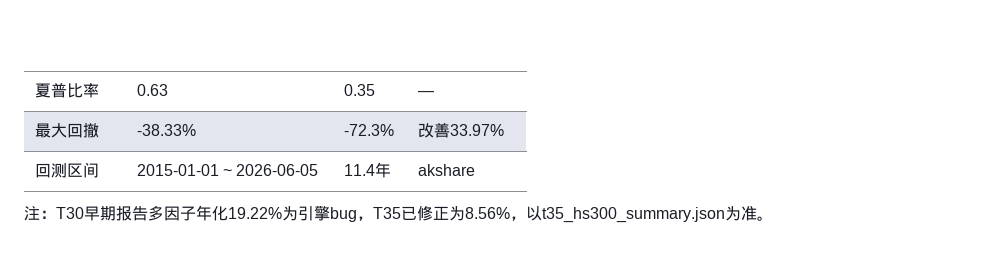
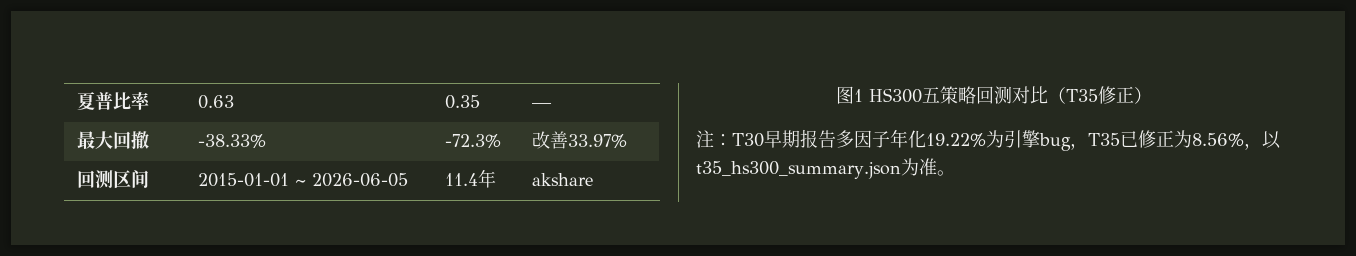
+ 图1 HS300五策略回测对比（T35修正）

